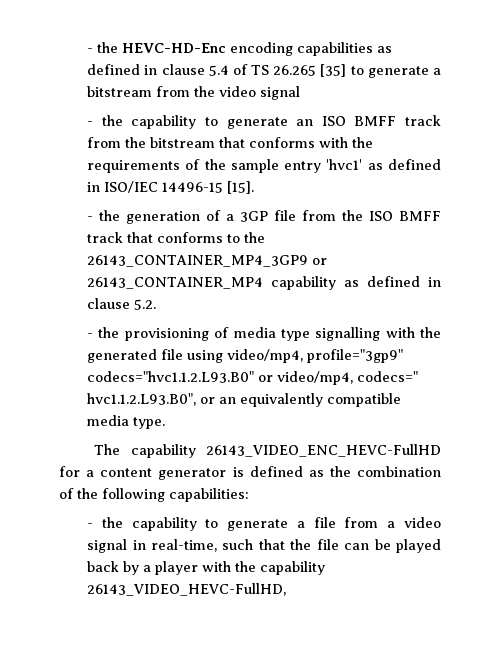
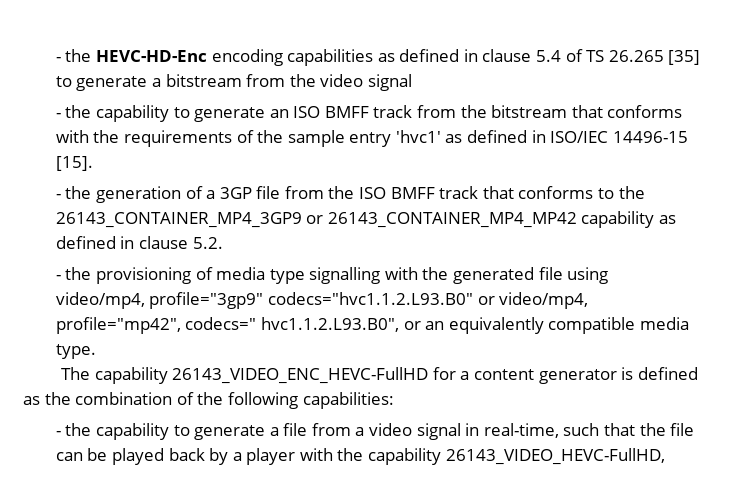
- - the generation of a 3GP file from the ISO BMFF track that conforms to the 26143_CONTAINER_MP4_3GP9 or 26143_CONTAINER_MP4 capability as defined in clause 5.2.
+ - the generation of a 3GP file from the ISO BMFF track that conforms to the 26143_CONTAINER_MP4_3GP9 or 26143_CONTAINER_MP4_MP42 capability as defined in clause 5.2.
- - the provisioning of media type signalling with the generated file using video/mp4, profile="3gp9" codecs="hvc1.1.2.L93.B0" or video/mp4, codecs=" hvc1.1.2.L93.B0", or an equivalently compatible media type.
+ - the provisioning of media type signalling with the generated file using video/mp4, profile="3gp9" codecs="hvc1.1.2.L93.B0" or video/mp4, profile="mp42", codecs=" hvc1.1.2.L93.B0", or an equivalently compatible media type.

